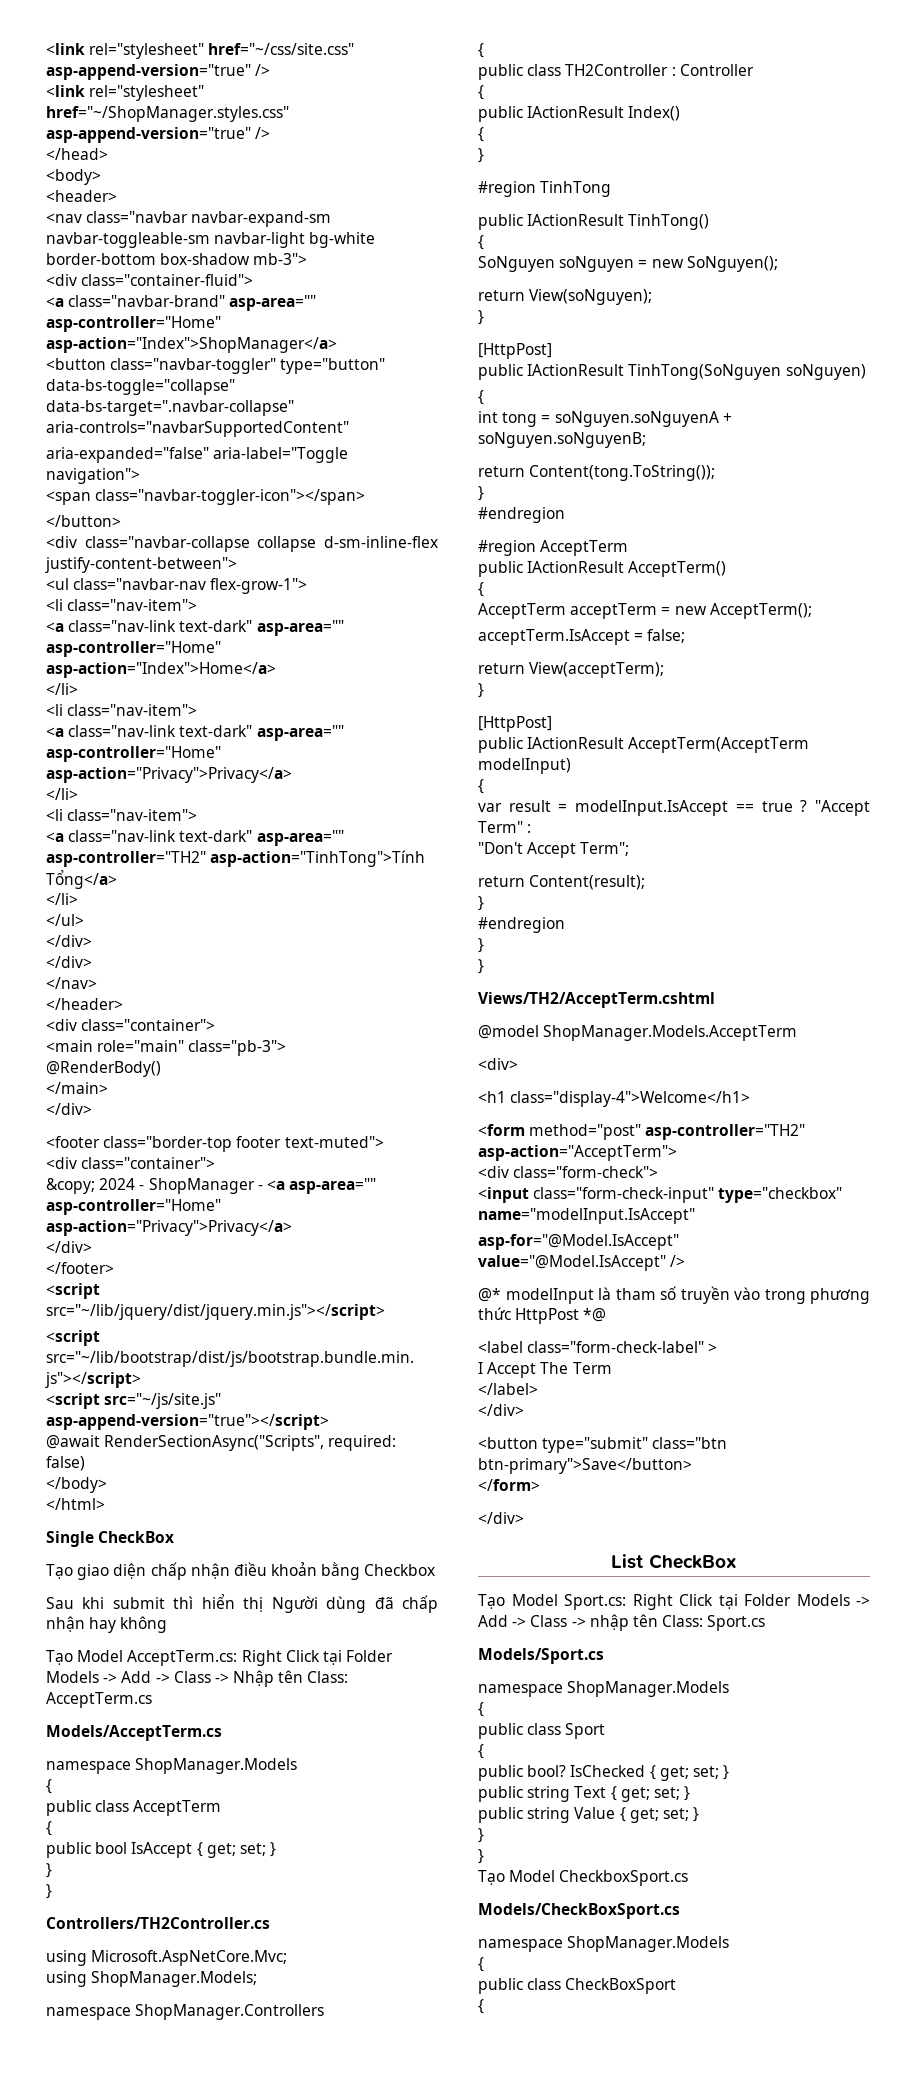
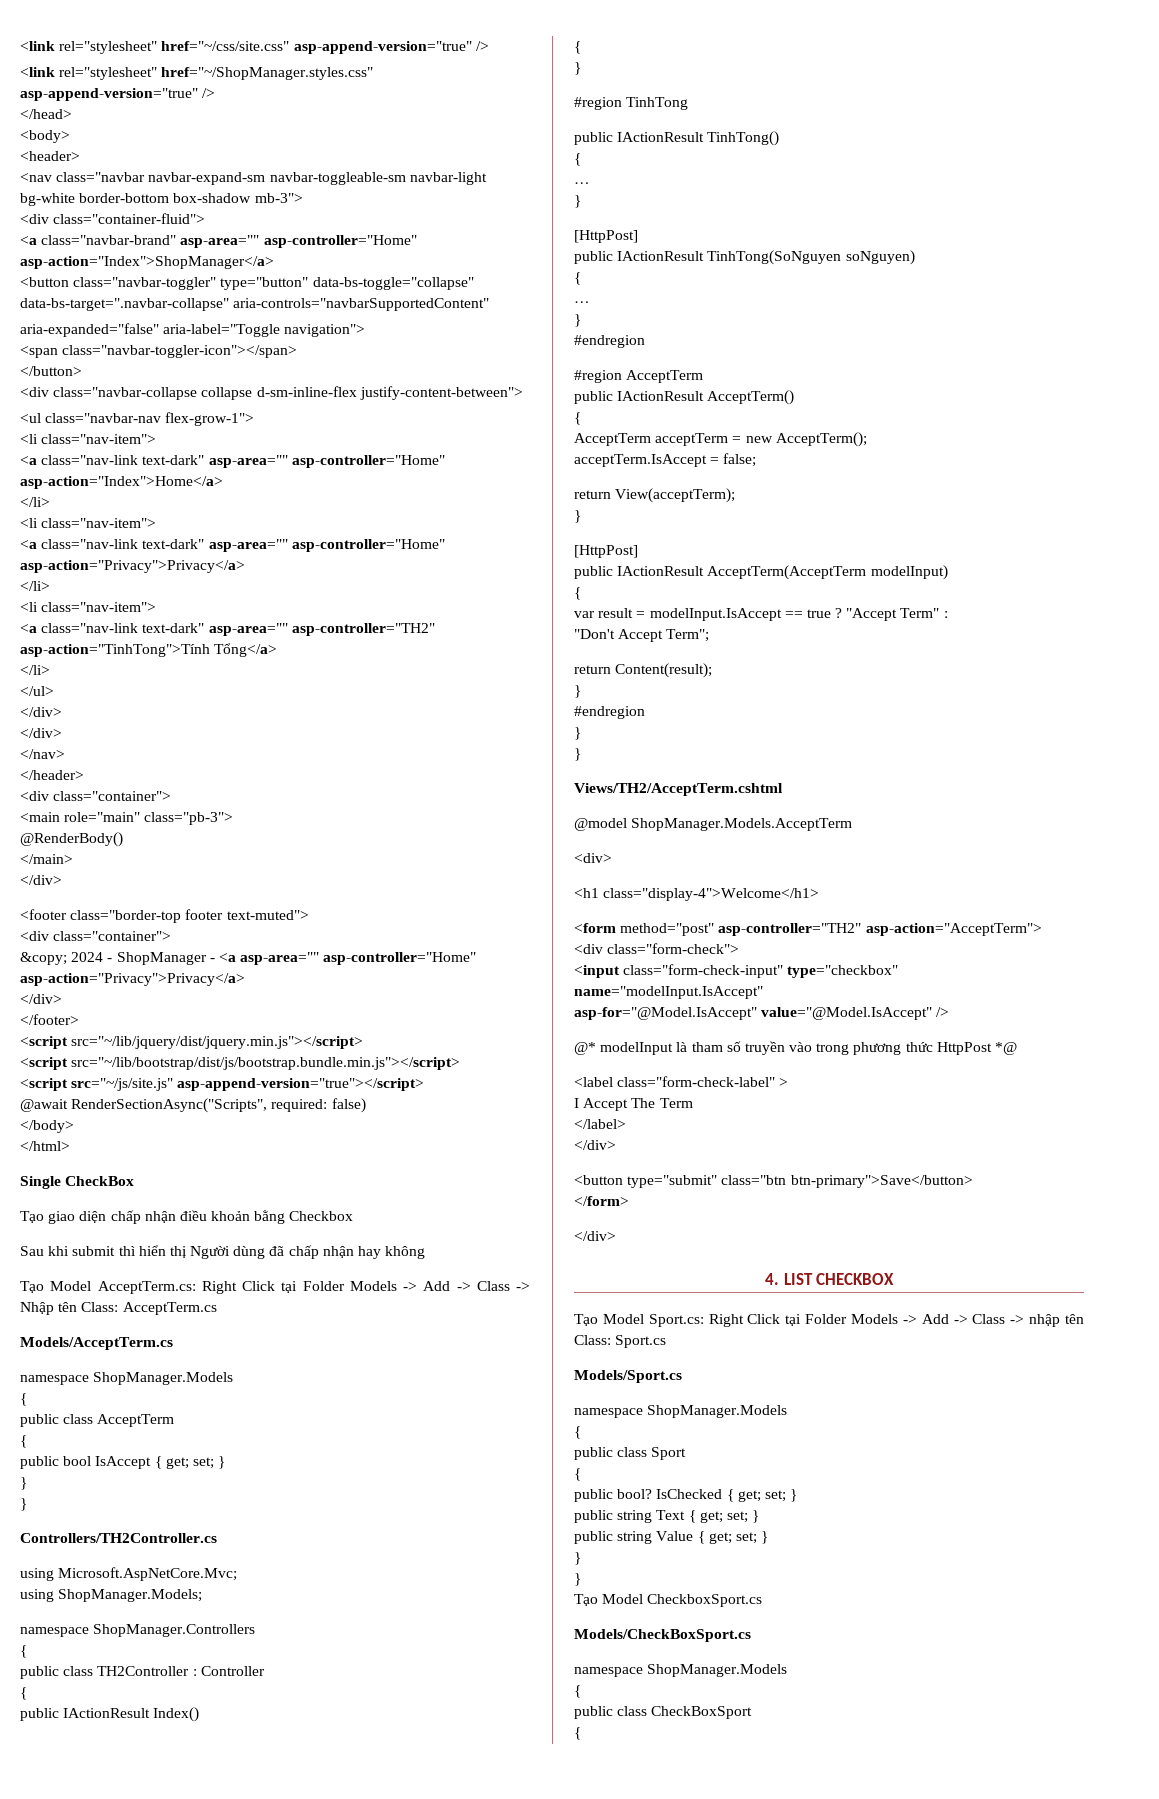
  public IActionResult TinhTong()
  {
- SoNguyen soNguyen = new SoNguyen();
- return View(soNguyen);
+ …
  public IActionResult TinhTong(SoNguyen soNguyen)
  {
- int tong = soNguyen.soNguyenA + soNguyen.soNguyenB;
- return Content(tong.ToString());
+ …
- List CheckBox
+ 4. LIST CHECKBOX

